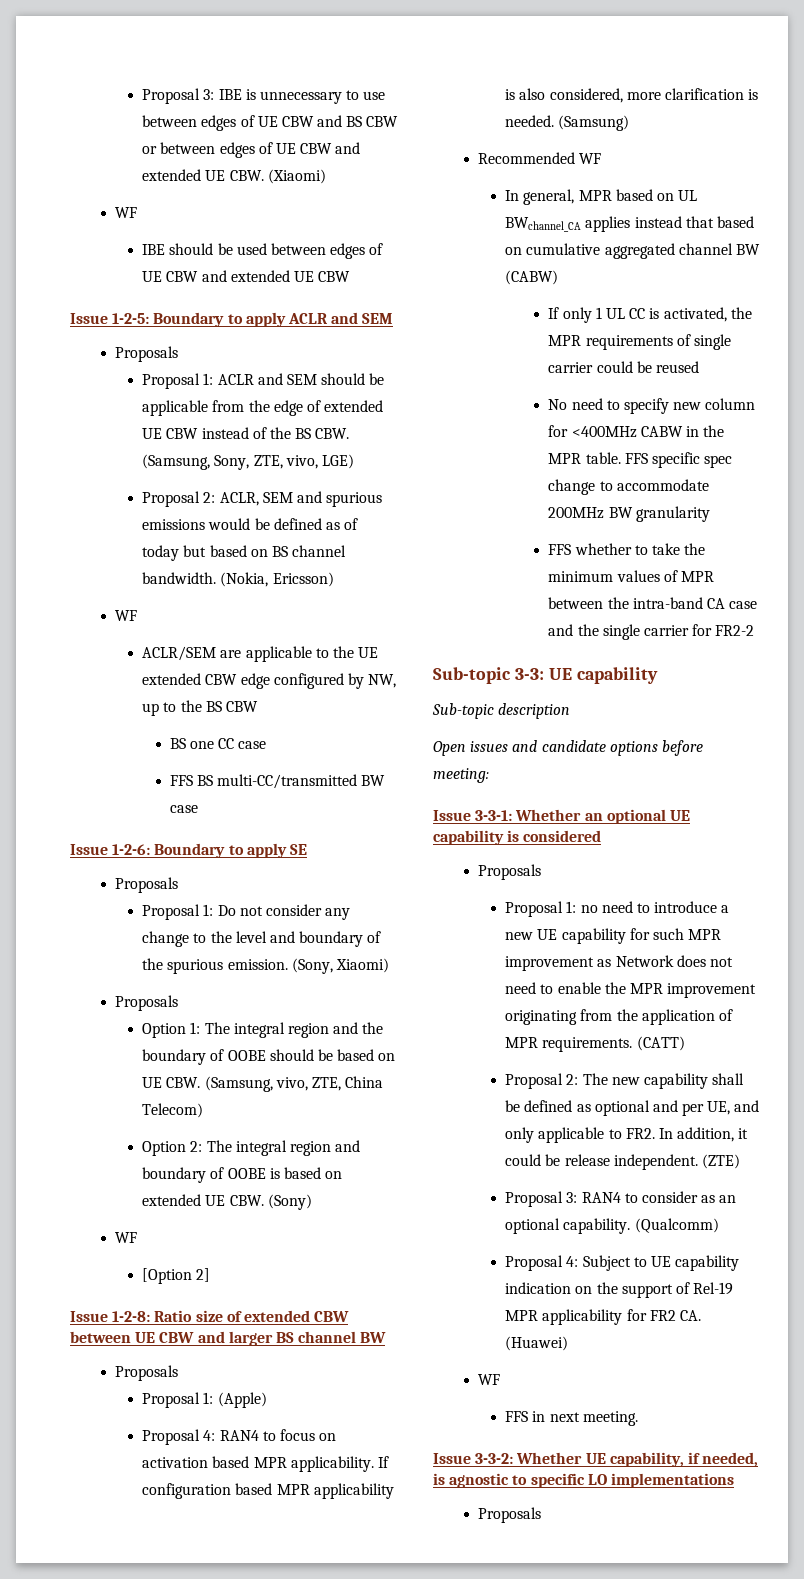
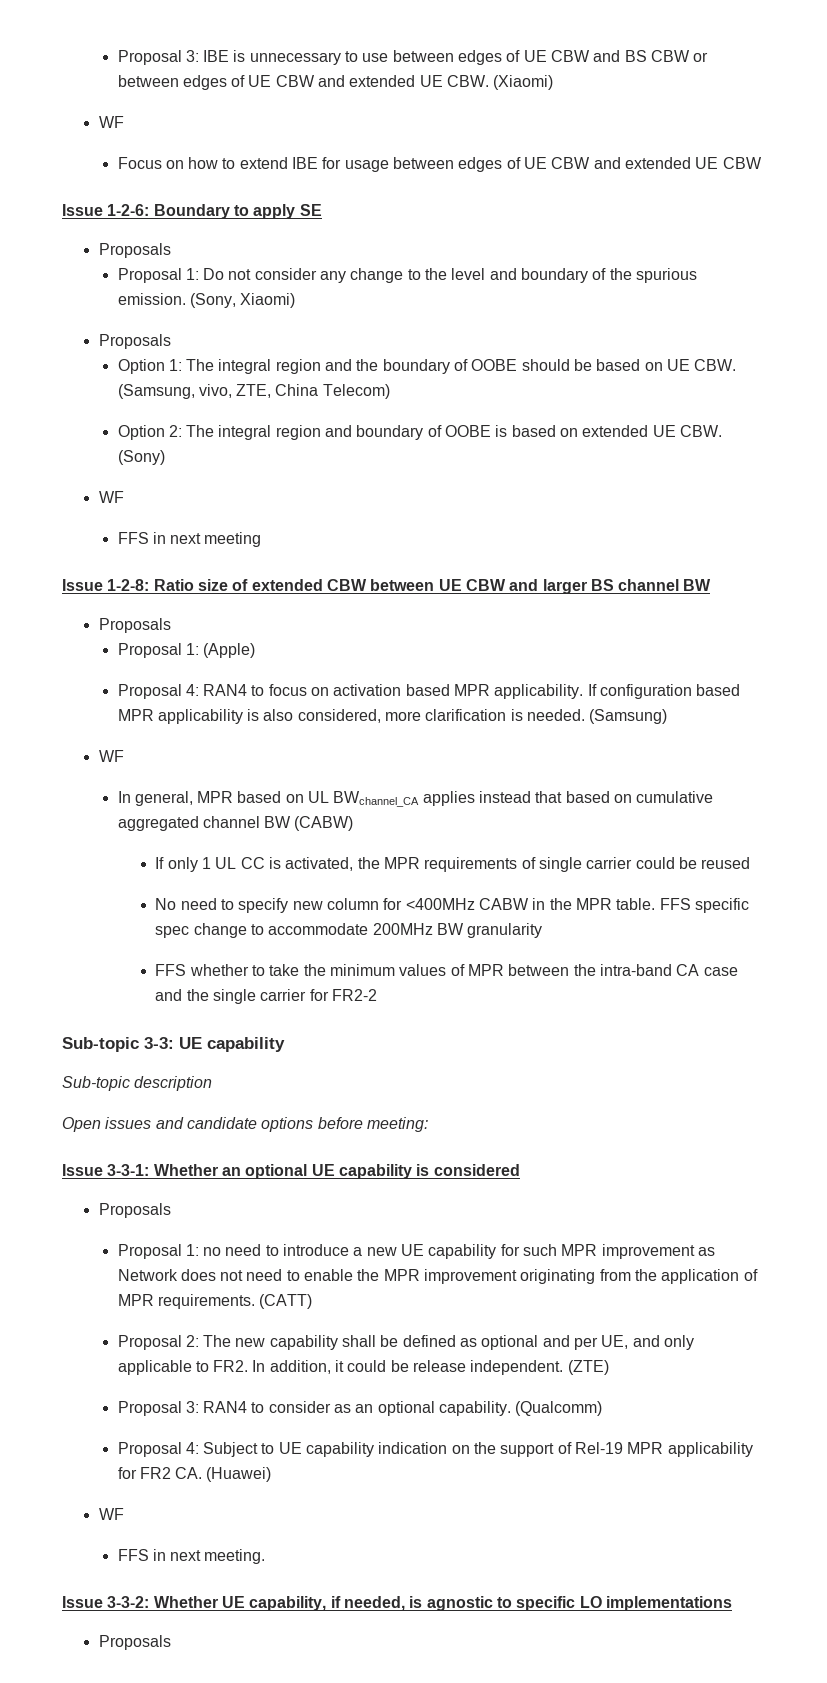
- IBE should be used between edges of UE CBW and extended UE CBW
+ Focus on how to extend IBE for usage between edges of UE CBW and extended UE CBW
- Issue 1-2-5: Boundary to apply ACLR and SEM
- Proposals
- Proposal 1: ACLR and SEM should be applicable from the edge of extended UE CBW instead of the BS CBW. (Samsung, Sony, ZTE, vivo, LGE)
- Proposal 2: ACLR, SEM and spurious emissions would be defined as of today but based on BS channel bandwidth. (Nokia, Ericsson)
- WF
- ACLR/SEM are applicable to the UE extended CBW edge configured by NW, up to the BS CBW
- BS one CC case
- FFS BS multi-CC/transmitted BW case
- [Option 2]
+ FFS in next meeting
  (Samsung)
- Recommended WF
+ WF

